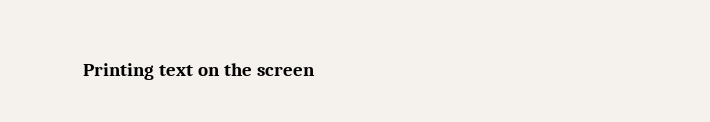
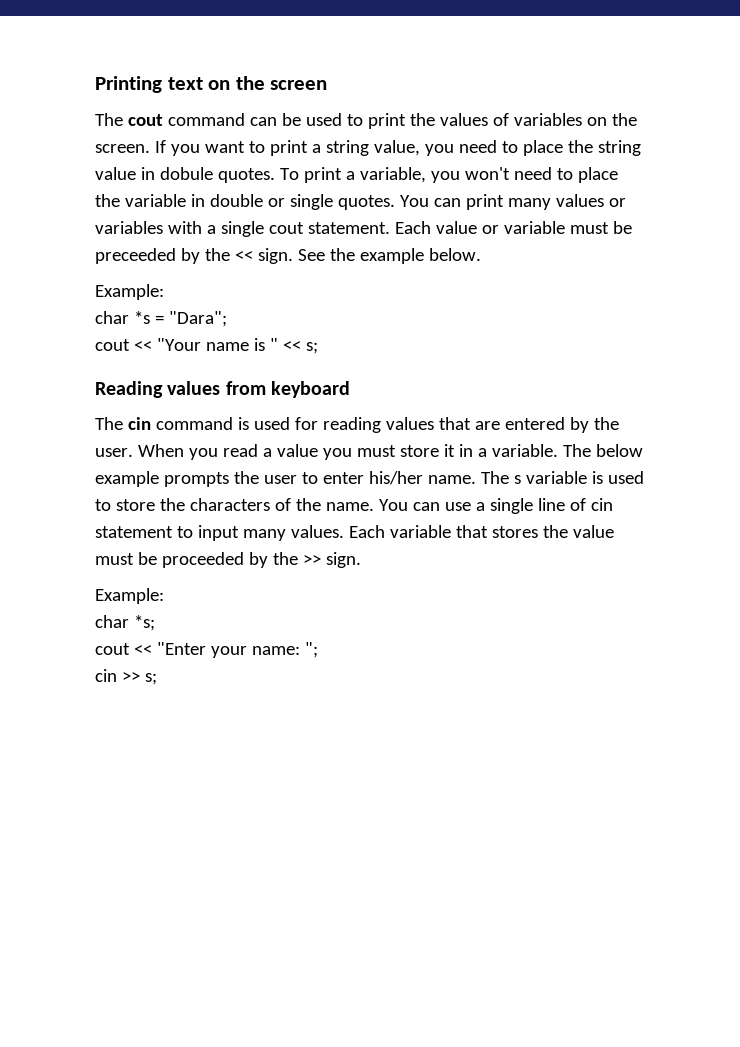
+ The cout command can be used to print the values of variables on the screen. If you want to print a string value, you need to place the string value in dobule quotes. To print a variable, you won't need to place the variable in double or single quotes. You can print many values or variables with a single cout statement. Each value or variable must be preceeded by the << sign. See the example below.
+ Example:
+ char *s = "Dara";
+ cout << "Your name is " << s;
+ Reading values from keyboard
+ The cin command is used for reading values that are entered by the user. When you read a value you must store it in a variable. The below example prompts the user to enter his/her name. The s variable is used to store the characters of the name. You can use a single line of cin statement to input many values. Each variable that stores the value must be proceeded by the >> sign.
+ Example:
+ char *s;
+ cout << "Enter your name: ";
+ cin >> s;

